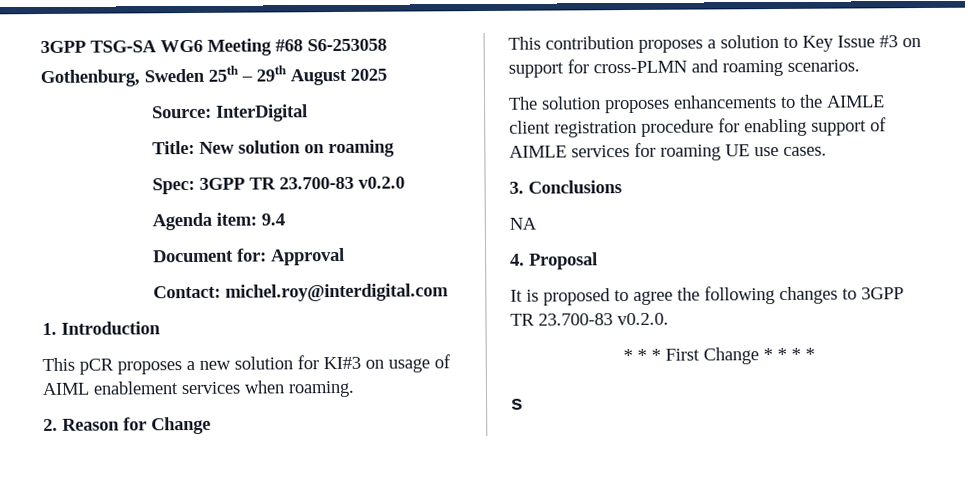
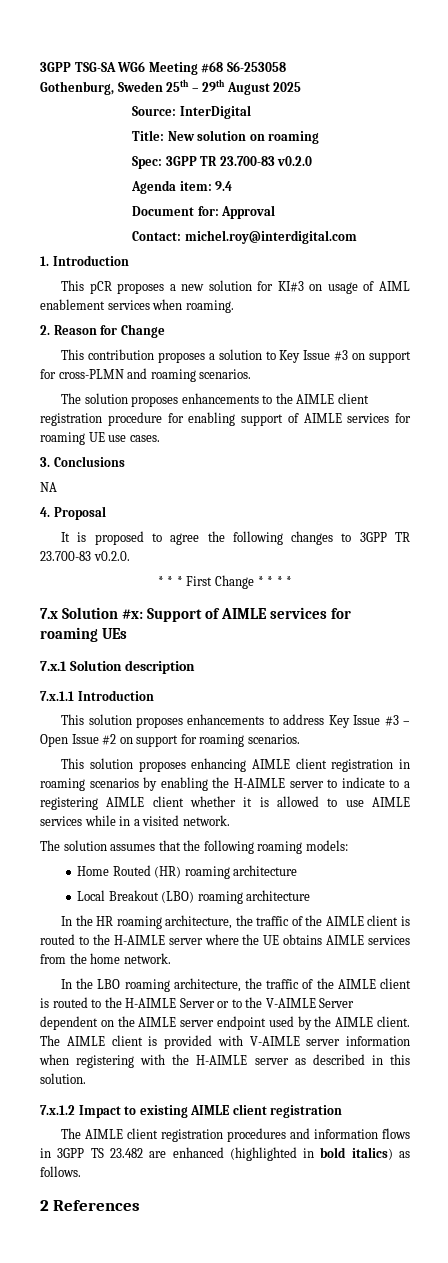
- s
+ 7.x Solution #x: Support of AIMLE services for roaming UEs
+ 7.x.1 Solution description
+ 7.x.1.1 Introduction
+ This solution proposes enhancements to address Key Issue #3 – Open Issue #2 on support for roaming scenarios.
+ This solution proposes enhancing AIMLE client registration in roaming scenarios by enabling the H-AIMLE server to indicate to a registering AIMLE client whether it is allowed to use AIMLE services while in a visited network.
+ The solution assumes that the following roaming models:
+ Home Routed (HR) roaming architecture
+ Local Breakout (LBO) roaming architecture
+ In the HR roaming architecture, the traffic of the AIMLE client is routed to the H-AIMLE server where the UE obtains AIMLE services from the home network.
+ In the LBO roaming architecture, the traffic of the AIMLE client is routed to the H-AIMLE Server or to the V-AIMLE Server dependent on the AIMLE server endpoint used by the AIMLE client. The AIMLE client is provided with V-AIMLE server information when registering with the H-AIMLE server as described in this solution.
+ 7.x.1.2 Impact to existing AIMLE client registration
+ The AIMLE client registration procedures and information flows in 3GPP TS 23.482 are enhanced (highlighted in bold italics) as follows.
+ 2 References

